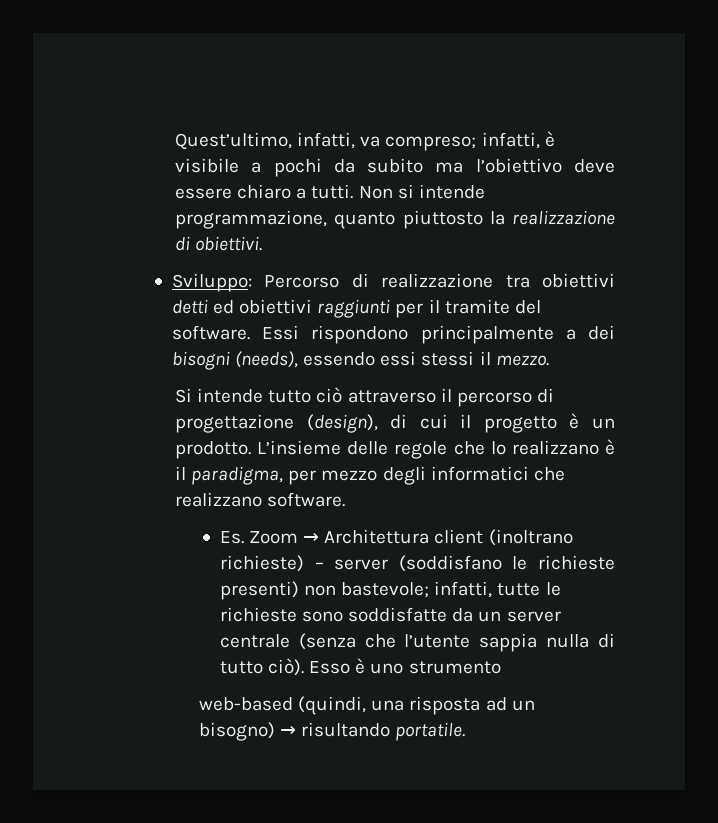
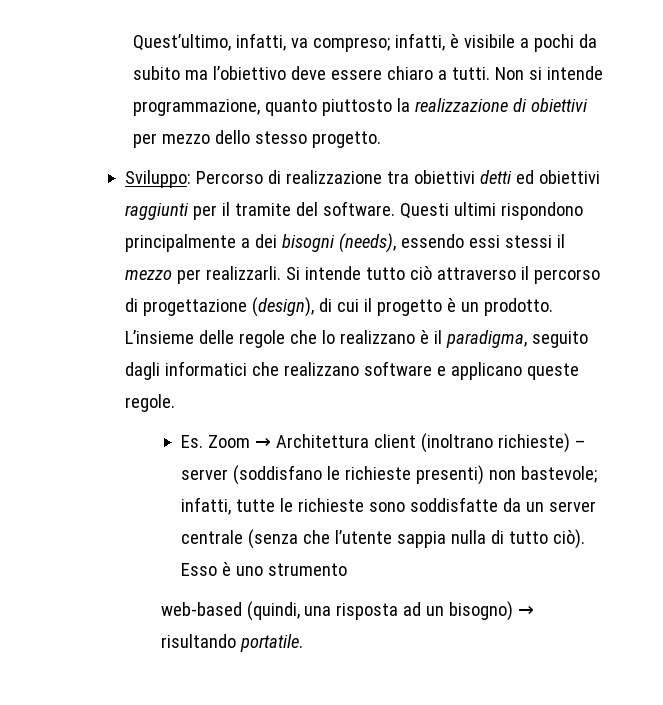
- Non si intende programmazione, quanto piuttosto la realizzazione di obiettivi.
+ Non si intende programmazione, quanto piuttosto la realizzazione di obiettivi per mezzo dello stesso progetto.
- Essi rispondono principalmente a dei bisogni (needs), essendo essi stessi il mezzo.
- Si intende tutto ciò attraverso il percorso di progettazione (design), di cui il progetto è un prodotto.
+ Questi ultimi rispondono principalmente a dei bisogni (needs), essendo essi stessi il mezzo per realizzarli. Si intende tutto ciò attraverso il percorso di progettazione (design), di cui il progetto è un prodotto.
- L’insieme delle regole che lo realizzano è il paradigma, per mezzo degli informatici che realizzano software.
+ L’insieme delle regole che lo realizzano è il paradigma, seguito dagli informatici che realizzano software e applicano queste regole.

